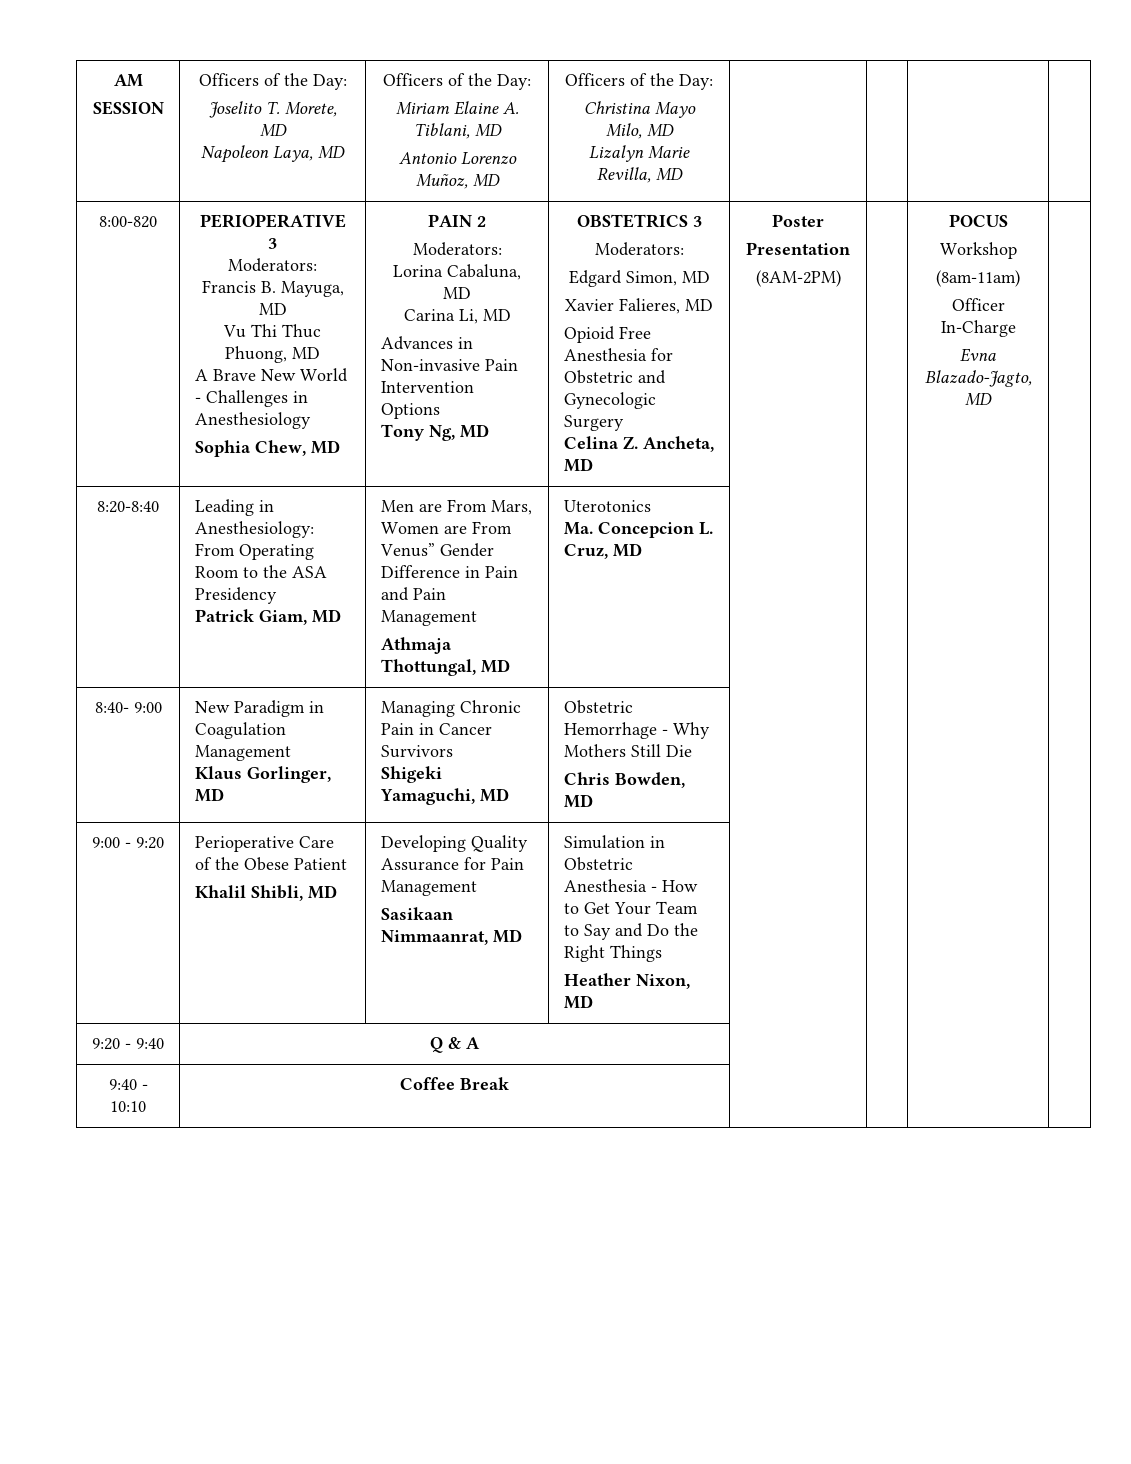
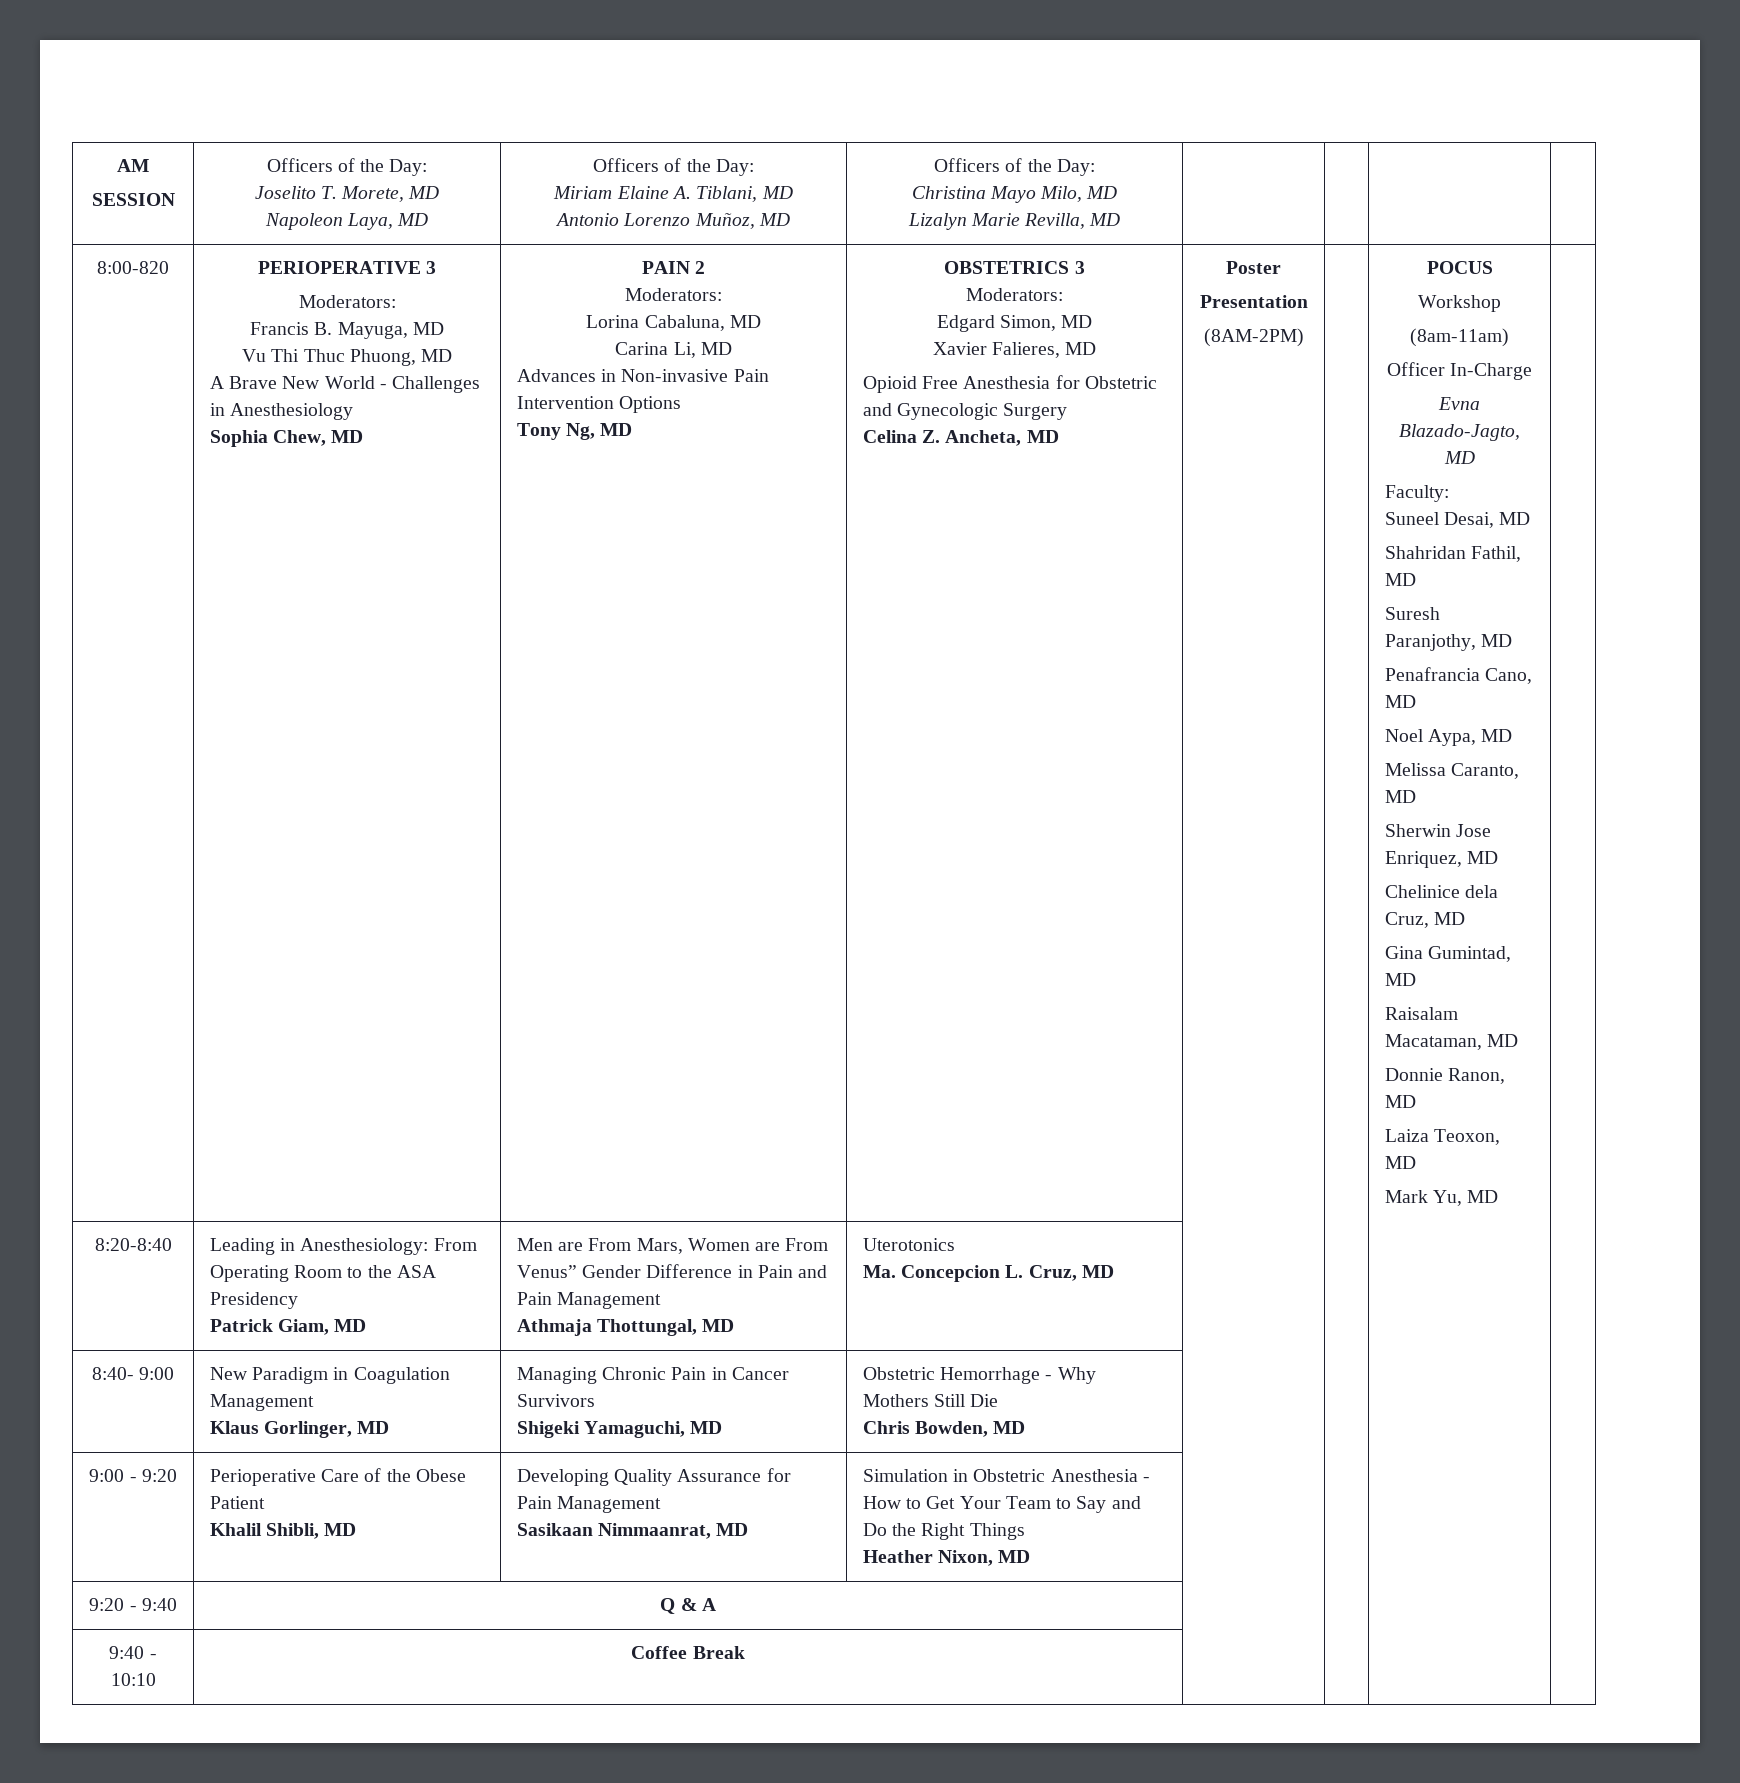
+ Faculty:
+ Suneel Desai, MD
+ Shahridan Fathil, MD
+ Suresh Paranjothy, MD
+ Penafrancia Cano, MD
+ Noel Aypa, MD
+ Melissa Caranto, MD
+ Sherwin Jose Enriquez, MD
+ Chelinice dela Cruz, MD
+ Gina Gumintad, MD
+ Raisalam Macataman, MD
+ Donnie Ranon, MD
+ Laiza Teoxon, MD
+ Mark Yu, MD

